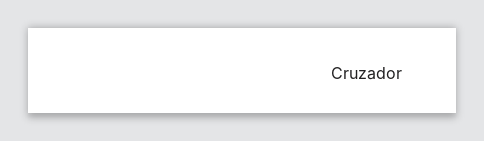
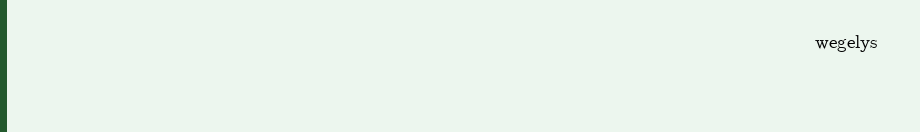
- Cruzador
+ wegelys

